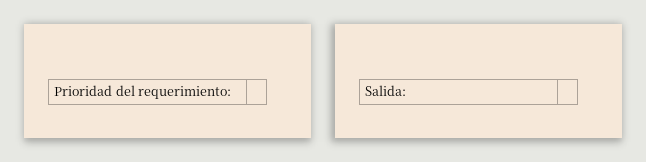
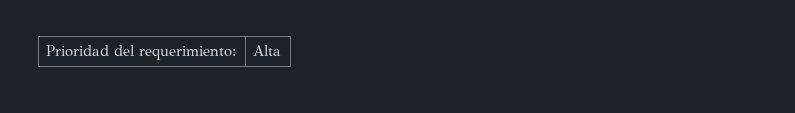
- Prioridad del requerimiento: |
- Salida: |
+ Prioridad del requerimiento: | Alta

